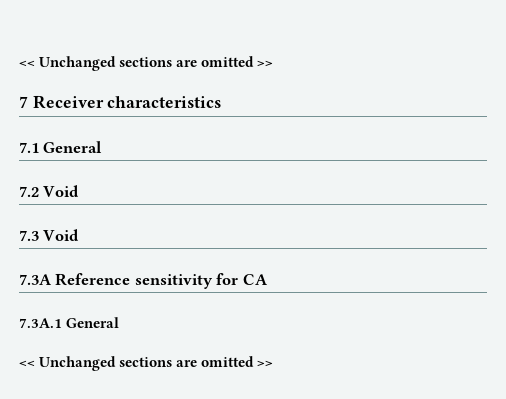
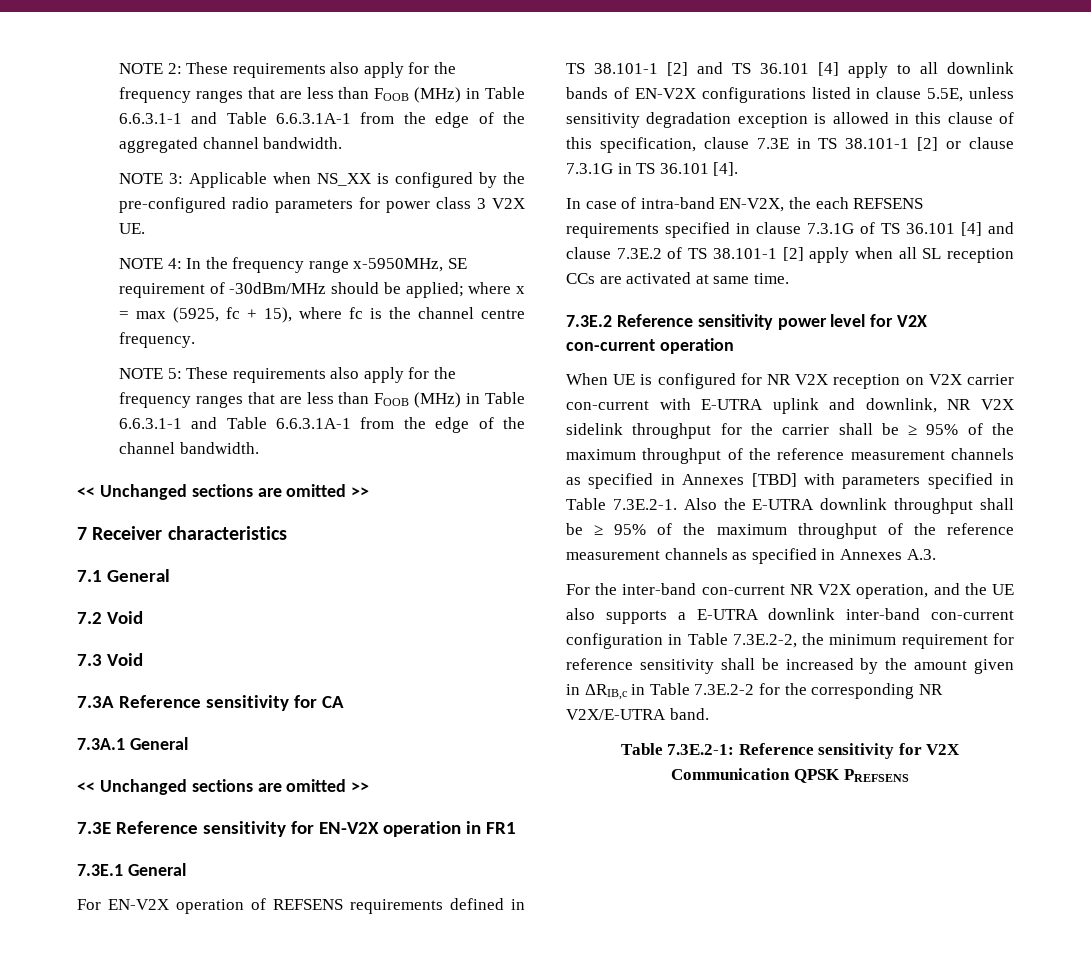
+ NOTE 2: These requirements also apply for the frequency ranges that are less than FOOB (MHz) in Table 6.6.3.1-1 and Table 6.6.3.1A-1 from the edge of the aggregated channel bandwidth.
+ NOTE 3: Applicable when NS_XX is configured by the pre-configured radio parameters for power class 3 V2X UE.
+ NOTE 4: In the frequency range x-5950MHz, SE requirement of -30dBm/MHz should be applied; where x = max (5925, fc + 15), where fc is the channel centre frequency.
+ NOTE 5: These requirements also apply for the frequency ranges that are less than FOOB (MHz) in Table 6.6.3.1-1 and Table 6.6.3.1A-1 from the edge of the channel bandwidth.
+ 7.3E Reference sensitivity for EN-V2X operation in FR1
+ 7.3E.1 General
+ For EN-V2X operation of REFSENS requirements defined in TS 38.101-1 [2] and TS 36.101 [4] apply to all downlink bands of EN-V2X configurations listed in clause 5.5E, unless sensitivity degradation exception is allowed in this clause of this specification, clause 7.3E in TS 38.101-1 [2] or clause 7.3.1G in TS 36.101 [4].
+ In case of intra-band EN-V2X, the each REFSENS requirements specified in clause 7.3.1G of TS 36.101 [4] and clause 7.3E.2 of TS 38.101-1 [2] apply when all SL reception CCs are activated at same time.
+ 7.3E.2 Reference sensitivity power level for V2X con-current operation
+ When UE is configured for NR V2X reception on V2X carrier con-current with E-UTRA uplink and downlink, NR V2X sidelink throughput for the carrier shall be ≥ 95% of the maximum throughput of the reference measurement channels as specified in Annexes [TBD] with parameters specified in Table 7.3E.2-1. Also the E-UTRA downlink throughput shall be ≥ 95% of the maximum throughput of the reference measurement channels as specified in Annexes A.3.
+ For the inter-band con-current NR V2X operation, and the UE also supports a E-UTRA downlink inter-band con-current configuration in Table 7.3E.2-2, the minimum requirement for reference sensitivity shall be increased by the amount given in ΔRIB,c in Table 7.3E.2-2 for the corresponding NR V2X/E-UTRA band.
+ Table 7.3E.2-1: Reference sensitivity for V2X Communication QPSK PREFSENS

